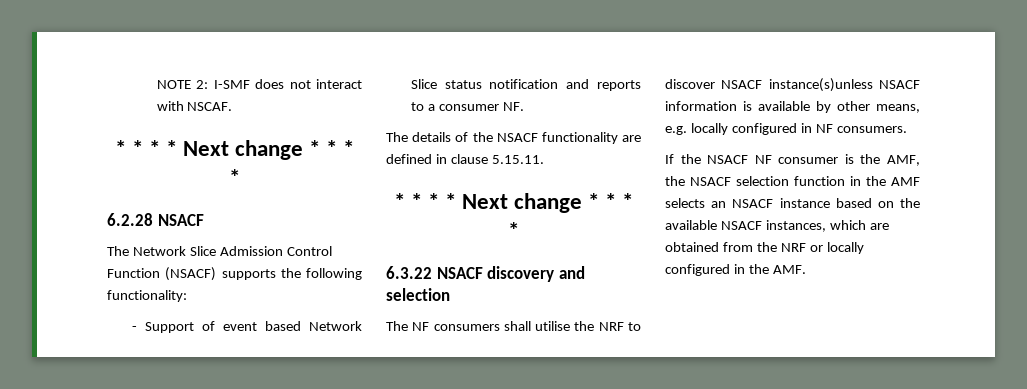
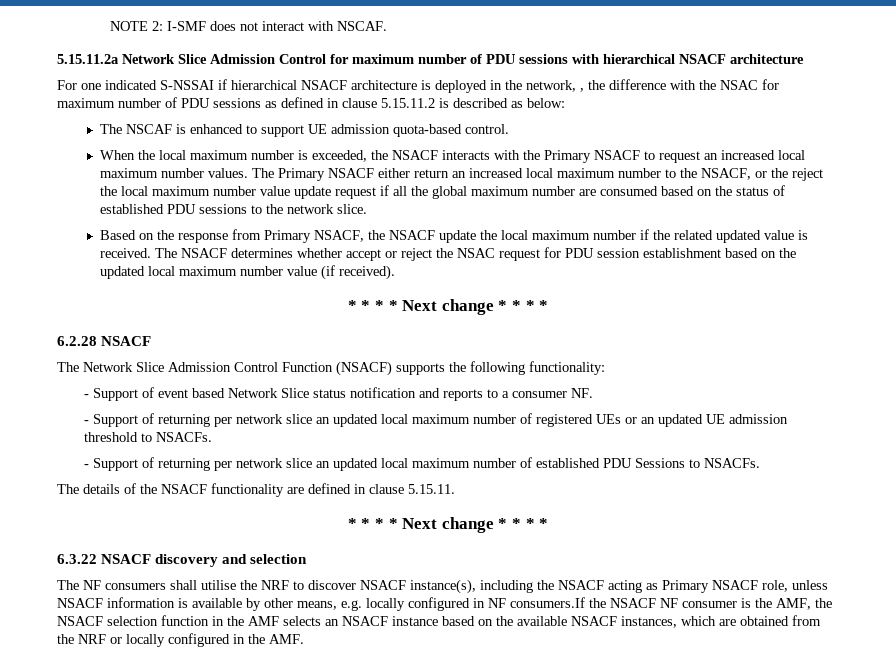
+ 5.15.11.2a Network Slice Admission Control for maximum number of PDU sessions with hierarchical NSACF architecture
+ For one indicated S-NSSAI if hierarchical NSACF architecture is deployed in the network, , the difference with the NSAC for maximum number of PDU sessions as defined in clause 5.15.11.2 is described as below:
+ The NSCAF is enhanced to support UE admission quota-based control.
+ When the local maximum number is exceeded, the NSACF interacts with the Primary NSACF to request an increased local maximum number values. The Primary NSACF either return an increased local maximum number to the NSACF, or the reject the local maximum number value update request if all the global maximum number are consumed based on the status of established PDU sessions to the network slice.
+ Based on the response from Primary NSACF, the NSACF update the local maximum number if the related updated value is received. The NSACF determines whether accept or reject the NSAC request for PDU session establishment based on the updated local maximum number value (if received).
+ - Support of returning per network slice an updated local maximum number of registered UEs or an updated UE admission threshold to NSACFs.
+ - Support of returning per network slice an updated local maximum number of established PDU Sessions to NSACFs.
- The NF consumers shall utilise the NRF to discover NSACF instance(s)unless NSACF information is available by other means, e.g. locally configured in NF consumers.
- If the NSACF NF consumer is the AMF, the NSACF selection function in the AMF selects an NSACF instance based on the available NSACF instances, which are obtained from the NRF or locally configured in the AMF.
+ The NF consumers shall utilise the NRF to discover NSACF instance(s), including the NSACF acting as Primary NSACF role, unless NSACF information is available by other means, e.g. locally configured in NF consumers.If the NSACF NF consumer is the AMF, the NSACF selection function in the AMF selects an NSACF instance based on the available NSACF instances, which are obtained from the NRF or locally configured in the AMF.

